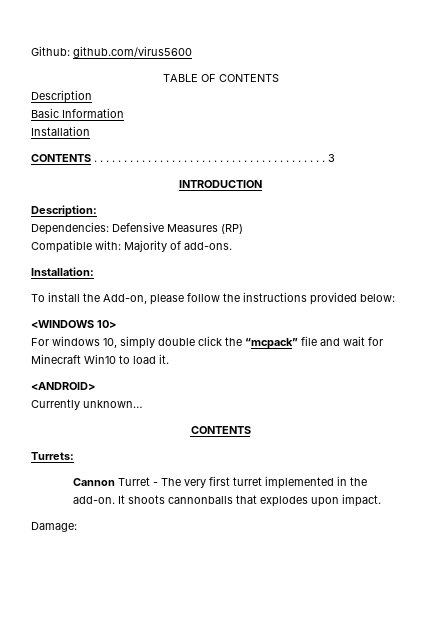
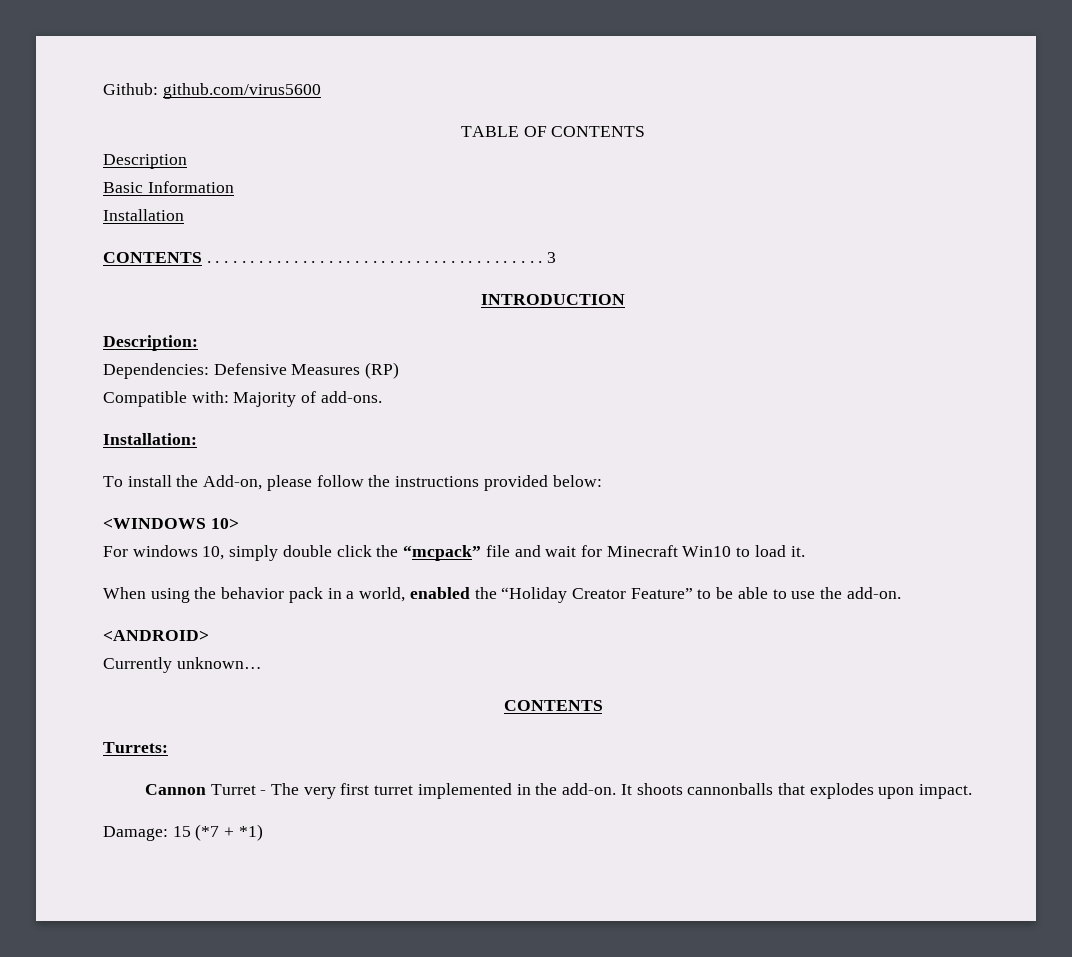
+ When using the behavior pack in a world, enabled the “Holiday Creator Feature” to be able to use the add-on.
- Damage:
+ Damage: 15 (*7 + *1)

